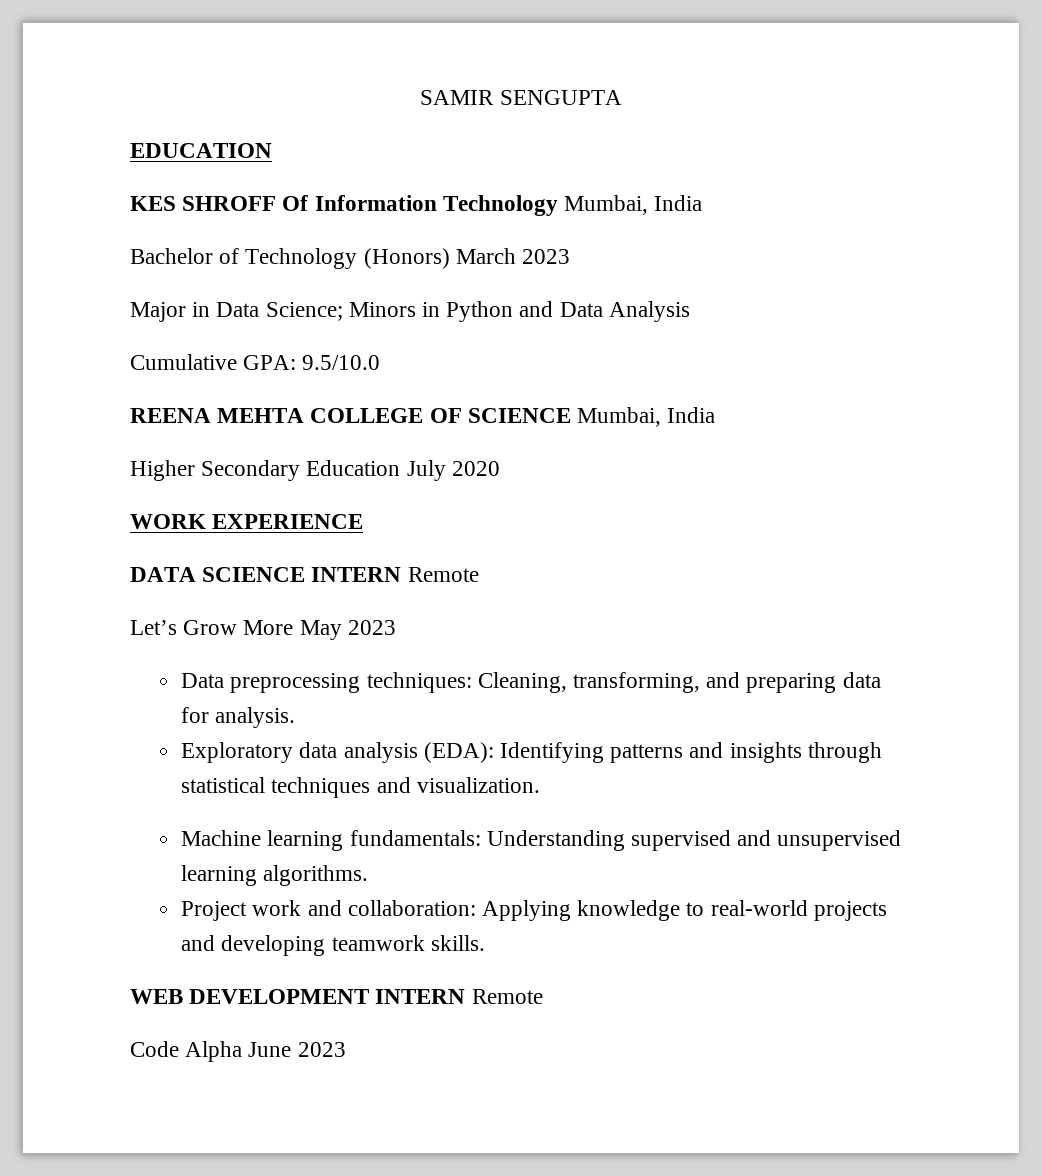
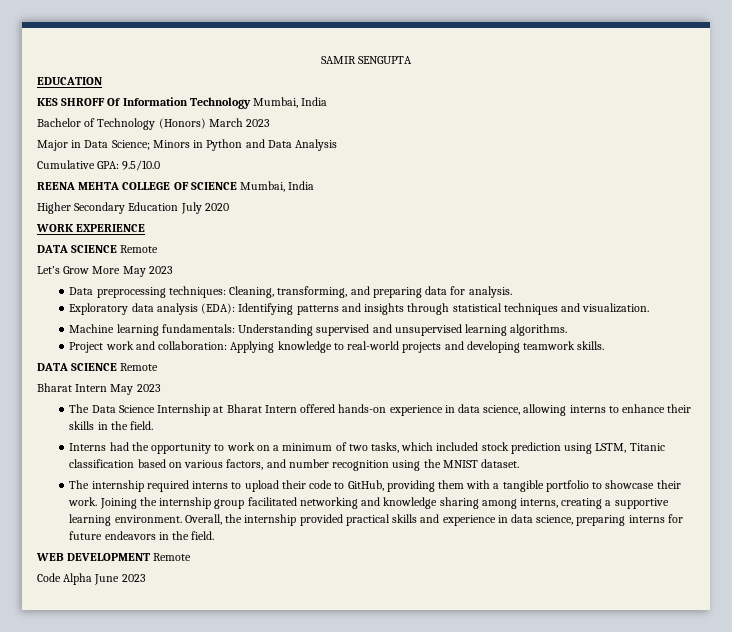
  WORK EXPERIENCE
- DATA SCIENCE INTERN Remote
+ DATA SCIENCE Remote
  Project work and collaboration: Applying knowledge to real-world projects and developing teamwork skills.
+ DATA SCIENCE Remote
+ Bharat Intern May 2023
+ The Data Science Internship at Bharat Intern offered hands-on experience in data science, allowing interns to enhance their skills in the field.
+ Interns had the opportunity to work on a minimum of two tasks, which included stock prediction using LSTM, Titanic classification based on various factors, and number recognition using the MNIST dataset.
+ The internship required interns to upload their code to GitHub, providing them with a tangible portfolio to showcase their work. Joining the internship group facilitated networking and knowledge sharing among interns, creating a supportive learning environment. Overall, the internship provided practical skills and experience in data science, preparing interns for future endeavors in the field.
- WEB DEVELOPMENT INTERN Remote
+ WEB DEVELOPMENT Remote

